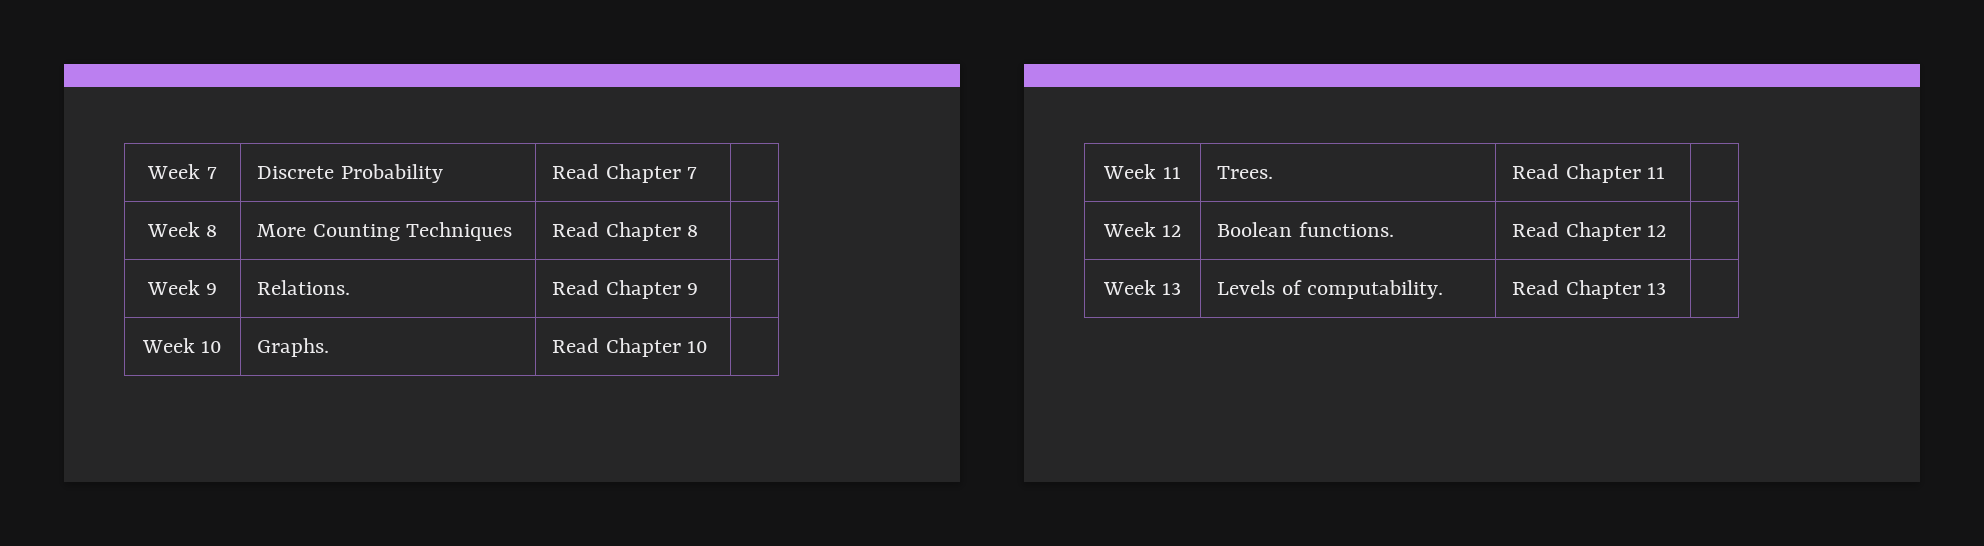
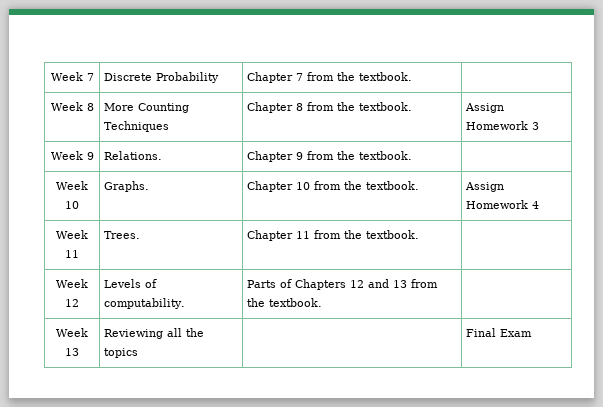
- Week 7 | Discrete Probability | Read Chapter 7 |
+ Week 7 | Discrete Probability | Chapter 7 from the textbook. |
- Week 8 | More Counting Techniques | Read Chapter 8 |
+ Week 8 | More Counting Techniques | Chapter 8 from the textbook. | Assign Homework 3
- Week 9 | Relations. | Read Chapter 9 |
+ Week 9 | Relations. | Chapter 9 from the textbook. |
- Week 10 | Graphs. | Read Chapter 10 |
+ Week 10 | Graphs. | Chapter 10 from the textbook. | Assign Homework 4
- Week 11 | Trees. | Read Chapter 11 |
+ Week 11 | Trees. | Chapter 11 from the textbook. |
- Week 12 | Boolean functions. | Read Chapter 12 |
- Week 13 | Levels of computability. | Read Chapter 13 |
+ Week 12 | Levels of computability. | Parts of Chapters 12 and 13 from the textbook. |
+ Week 13 | Reviewing all the topics | | Final Exam

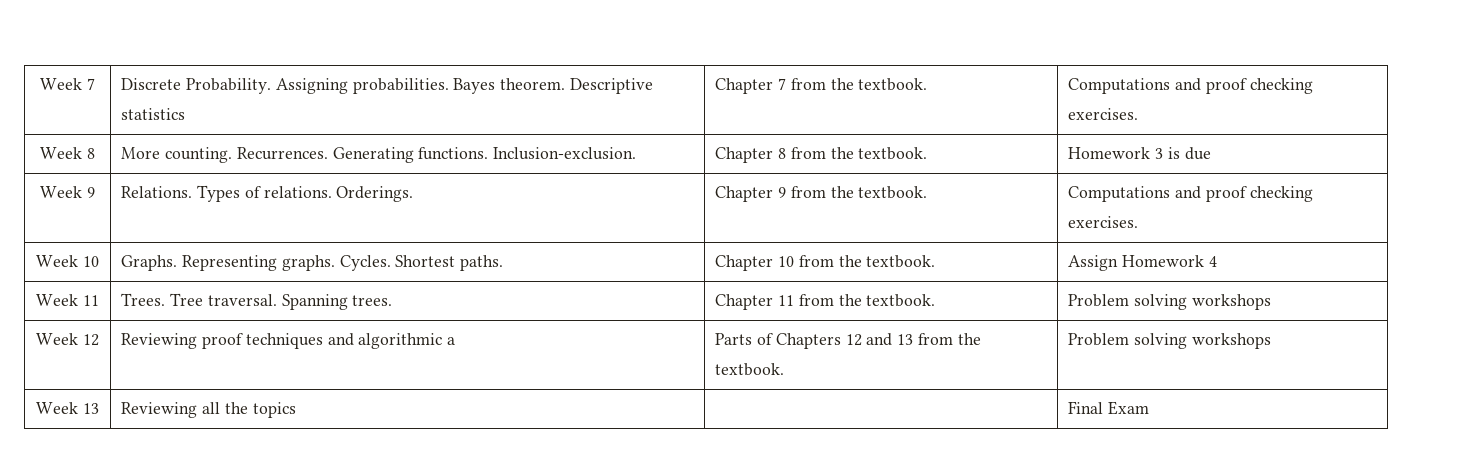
- Week 7 | Discrete Probability | Chapter 7 from the textbook. |
- Week 8 | More Counting Techniques | Chapter 8 from the textbook. | Assign Homework 3
+ Week 7 | Discrete Probability. Assigning probabilities. Bayes theorem. Descriptive statistics | Chapter 7 from the textbook. | Computations and proof checking exercises.
+ Week 8 | More counting. Recurrences. Generating functions. Inclusion-exclusion. | Chapter 8 from the textbook. | Homework 3 is due
- Week 9 | Relations. | Chapter 9 from the textbook. |
- Week 10 | Graphs. | Chapter 10 from the textbook. | Assign Homework 4
+ Week 9 | Relations. Types of relations. Orderings. | Chapter 9 from the textbook. | Computations and proof checking exercises.
+ Week 10 | Graphs. Representing graphs. Cycles. Shortest paths. | Chapter 10 from the textbook. | Assign Homework 4
- Week 11 | Trees. | Chapter 11 from the textbook. |
+ Week 11 | Trees. Tree traversal. Spanning trees. | Chapter 11 from the textbook. | Problem solving workshops
- Week 12 | Levels of computability. | Parts of Chapters 12 and 13 from the textbook. |
+ Week 12 | Reviewing proof techniques and algorithmic a | Parts of Chapters 12 and 13 from the textbook. | Problem solving workshops

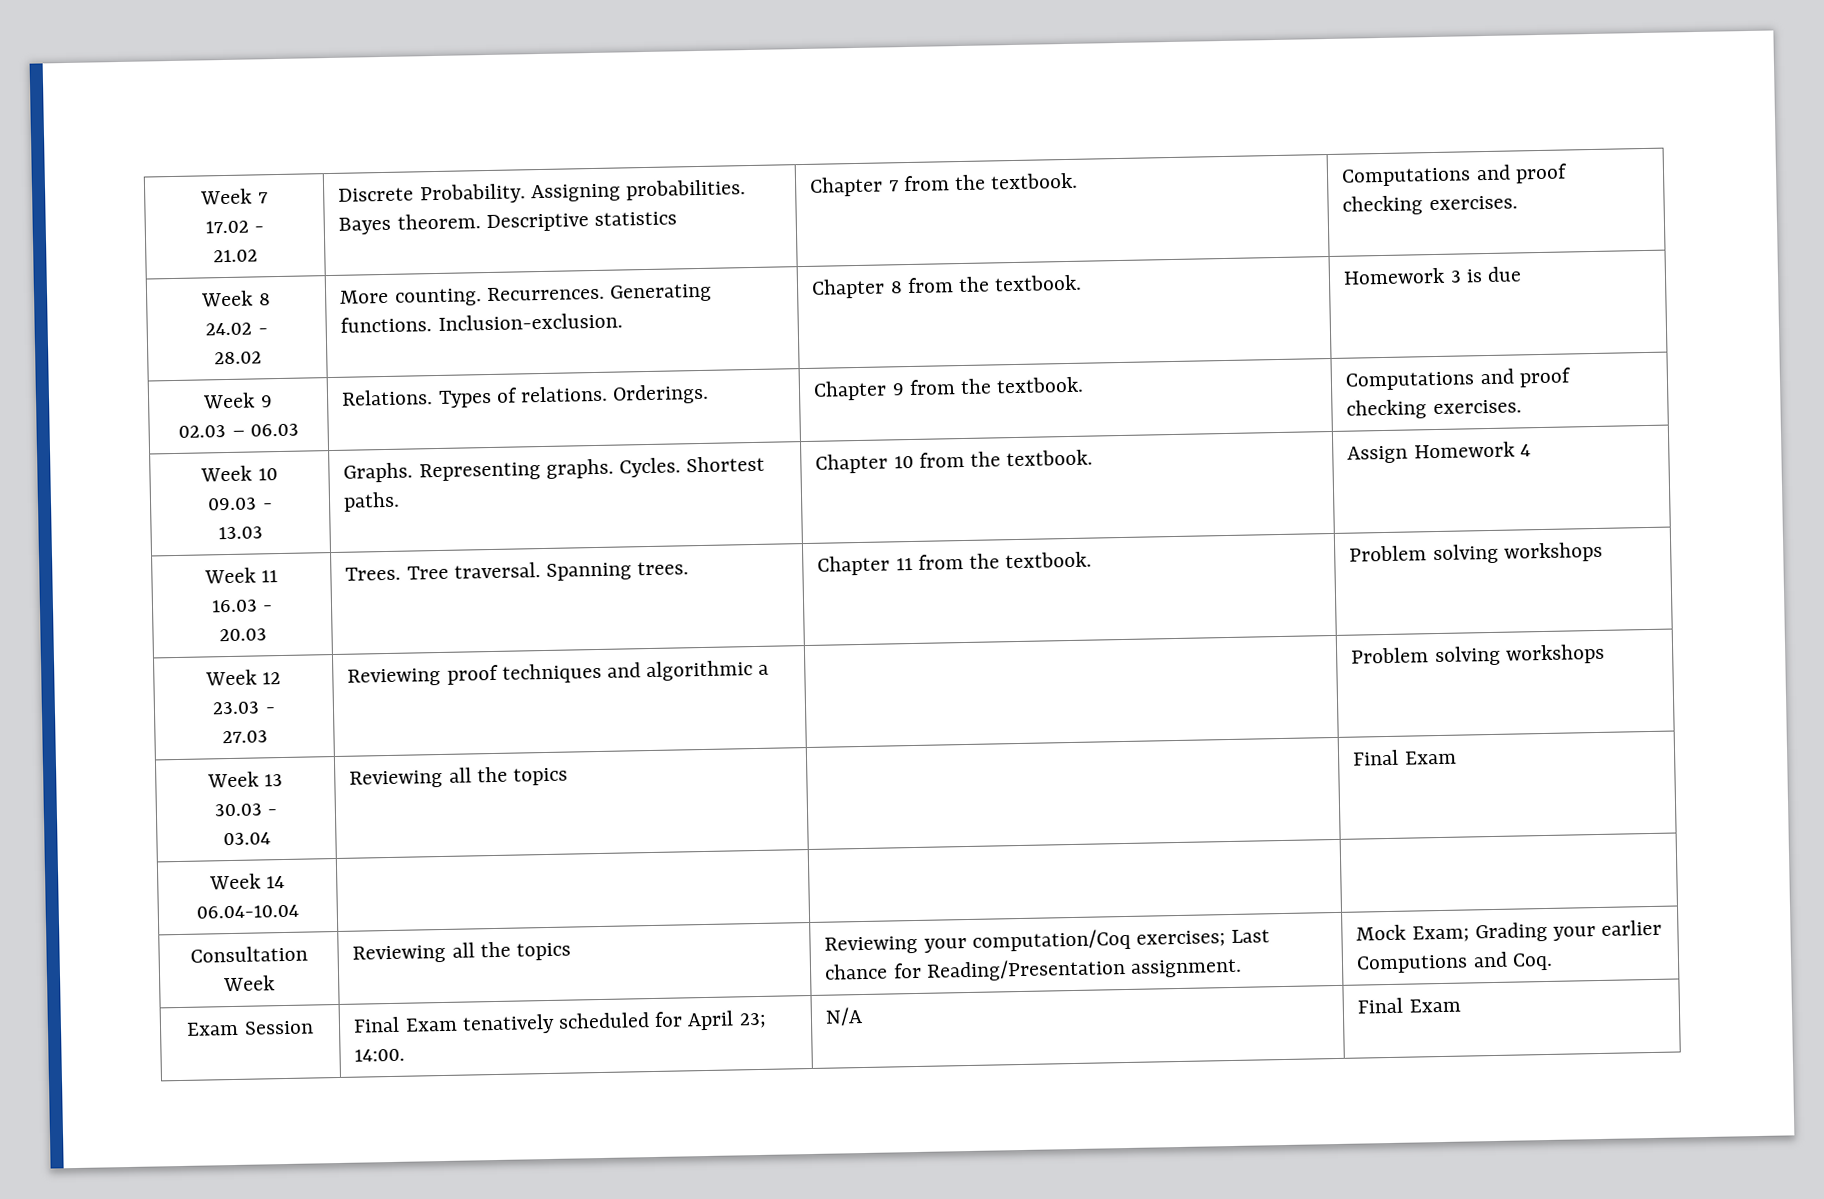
- Week 7 | Discrete Probability. Assigning probabilities. Bayes theorem. Descriptive statistics | Chapter 7 from the textbook. | Computations and proof checking exercises.
+ Week 7
+ 17.02 -
+ 21.02 | Discrete Probability. Assigning probabilities. Bayes theorem. Descriptive statistics | Chapter 7 from the textbook. | Computations and proof checking exercises.
- Week 8 | More counting. Recurrences. Generating functions. Inclusion-exclusion. | Chapter 8 from the textbook. | Homework 3 is due
+ Week 8
+ 24.02 -
+ 28.02 | More counting. Recurrences. Generating functions. Inclusion-exclusion. | Chapter 8 from the textbook. | Homework 3 is due
- Week 9 | Relations. Types of relations. Orderings. | Chapter 9 from the textbook. | Computations and proof checking exercises.
+ Week 9
+ 02.03 – 06.03 | Relations. Types of relations. Orderings. | Chapter 9 from the textbook. | Computations and proof checking exercises.
- Week 10 | Graphs. Representing graphs. Cycles. Shortest paths. | Chapter 10 from the textbook. | Assign Homework 4
+ Week 10
+ 09.03 -
+ 13.03 | Graphs. Representing graphs. Cycles. Shortest paths. | Chapter 10 from the textbook. | Assign Homework 4
- Week 11 | Trees. Tree traversal. Spanning trees. | Chapter 11 from the textbook. | Problem solving workshops
+ Week 11
+ 16.03 -
+ 20.03 | Trees. Tree traversal. Spanning trees. | Chapter 11 from the textbook. | Problem solving workshops
- Week 12 | Reviewing proof techniques and algorithmic a | Parts of Chapters 12 and 13 from the textbook. | Problem solving workshops
+ Week 12
+ 23.03 -
+ 27.03 | Reviewing proof techniques and algorithmic a | | Problem solving workshops
- Week 13 | Reviewing all the topics | | Final Exam
+ Week 13
+ 30.03 -
+ 03.04 | Reviewing all the topics | | Final Exam
+ Week 14 06.04-10.04 | | |
+ Consultation Week | Reviewing all the topics | Reviewing your computation/Coq exercises; Last chance for Reading/Presentation assignment. | Mock Exam; Grading your earlier Computions and Coq.
+ Exam Session | Final Exam tenatively scheduled for April 23; 14:00. | N/A | Final Exam

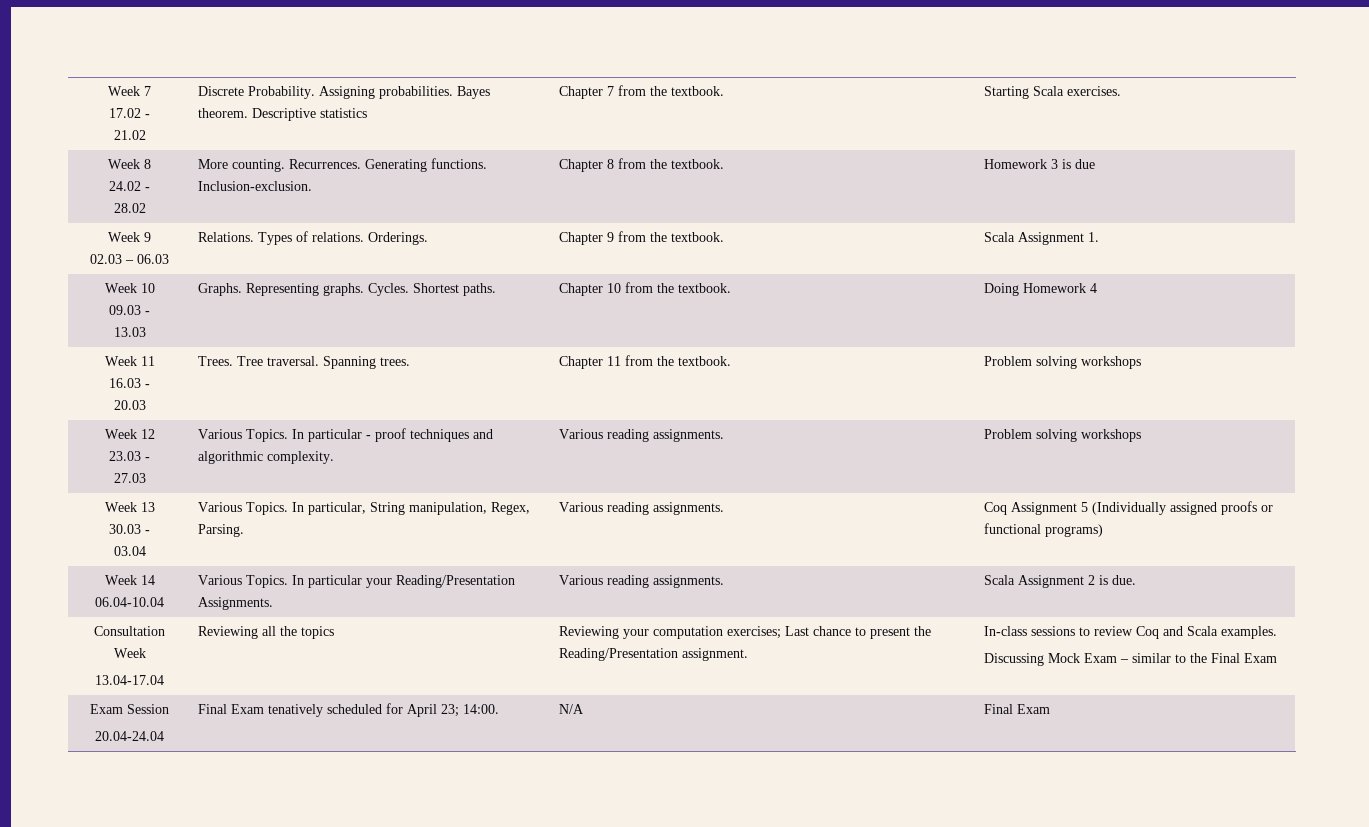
  Week 7
  17.02 -
- 21.02 | Discrete Probability. Assigning probabilities. Bayes theorem. Descriptive statistics | Chapter 7 from the textbook. | Computations and proof checking exercises.
+ 21.02 | Discrete Probability. Assigning probabilities. Bayes theorem. Descriptive statistics | Chapter 7 from the textbook. | Starting Scala exercises.
  Week 9
- 02.03 – 06.03 | Relations. Types of relations. Orderings. | Chapter 9 from the textbook. | Computations and proof checking exercises.
+ 02.03 – 06.03 | Relations. Types of relations. Orderings. | Chapter 9 from the textbook. | Scala Assignment 1.
  Week 10
  09.03 -
- 13.03 | Graphs. Representing graphs. Cycles. Shortest paths. | Chapter 10 from the textbook. | Assign Homework 4
+ 13.03 | Graphs. Representing graphs. Cycles. Shortest paths. | Chapter 10 from the textbook. | Doing Homework 4
  Week 12
  23.03 -
- 27.03 | Reviewing proof techniques and algorithmic a | | Problem solving workshops
+ 27.03 | Various Topics. In particular - proof techniques and algorithmic complexity. | Various reading assignments. | Problem solving workshops
  Week 13
  30.03 -
- 03.04 | Reviewing all the topics | | Final Exam
- Week 14 06.04-10.04 | | |
+ 03.04 | Various Topics. In particular, String manipulation, Regex, Parsing. | Various reading assignments. | Coq Assignment 5 (Individually assigned proofs or functional programs)
+ Week 14 06.04-10.04 | Various Topics. In particular your Reading/Presentation Assignments. | Various reading assignments. | Scala Assignment 2 is due.
- Consultation Week | Reviewing all the topics | Reviewing your computation/Coq exercises; Last chance for Reading/Presentation assignment. | Mock Exam; Grading your earlier Computions and Coq.
+ Consultation Week
+ 13.04-17.04 | Reviewing all the topics | Reviewing your computation exercises; Last chance to present the Reading/Presentation assignment. | In-class sessions to review Coq and Scala examples.
+ Discussing Mock Exam – similar to the Final Exam
- Exam Session | Final Exam tenatively scheduled for April 23; 14:00. | N/A | Final Exam
+ Exam Session
+ 20.04-24.04 | Final Exam tenatively scheduled for April 23; 14:00. | N/A | Final Exam

